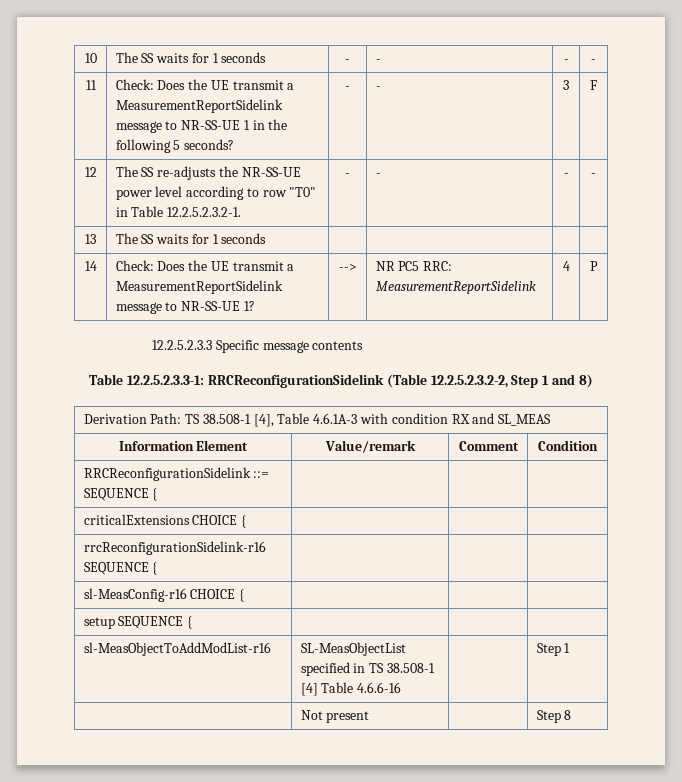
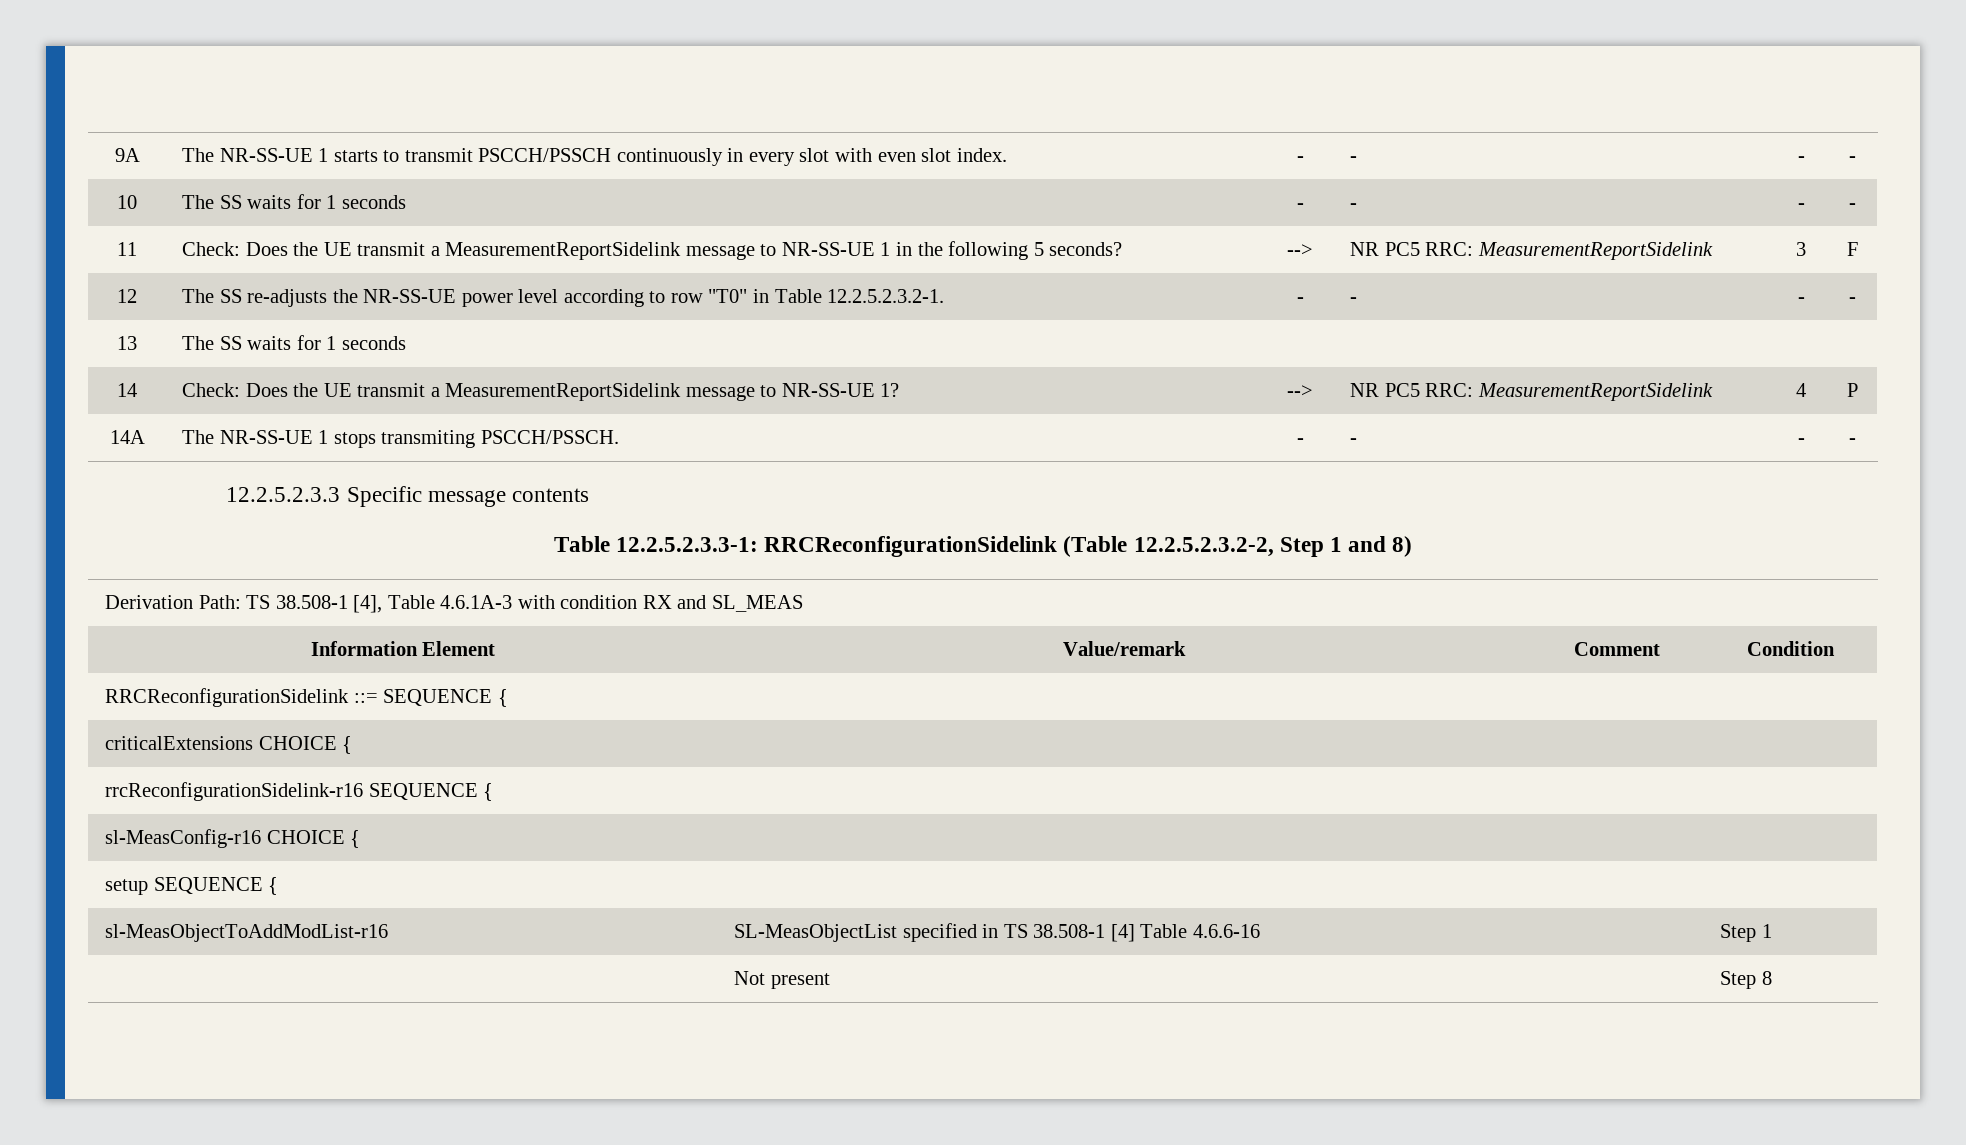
+ 9A | The NR-SS-UE 1 starts to transmit PSCCH/PSSCH continuously in every slot with even slot index. | - | - | - | -
- 11 | Check: Does the UE transmit a MeasurementReportSidelink message to NR-SS-UE 1 in the following 5 seconds? | - | - | 3 | F
+ 11 | Check: Does the UE transmit a MeasurementReportSidelink message to NR-SS-UE 1 in the following 5 seconds? | --> | NR PC5 RRC: MeasurementReportSidelink | 3 | F
+ 14A | The NR-SS-UE 1 stops transmiting PSCCH/PSSCH. | - | - | - | -

